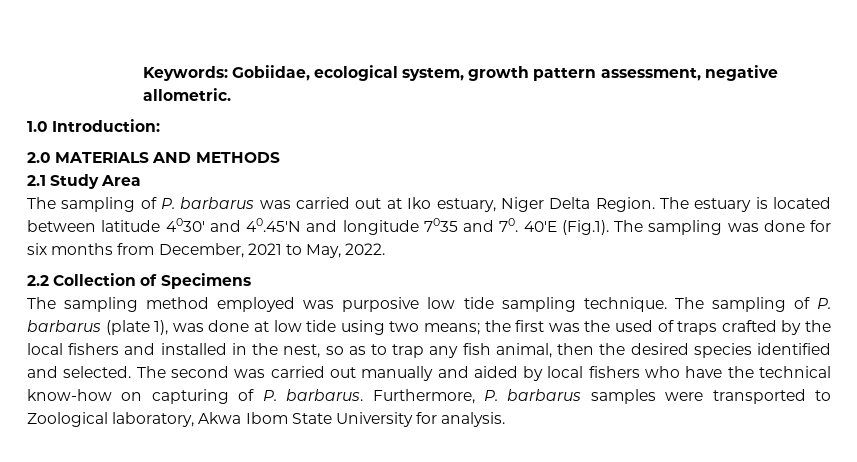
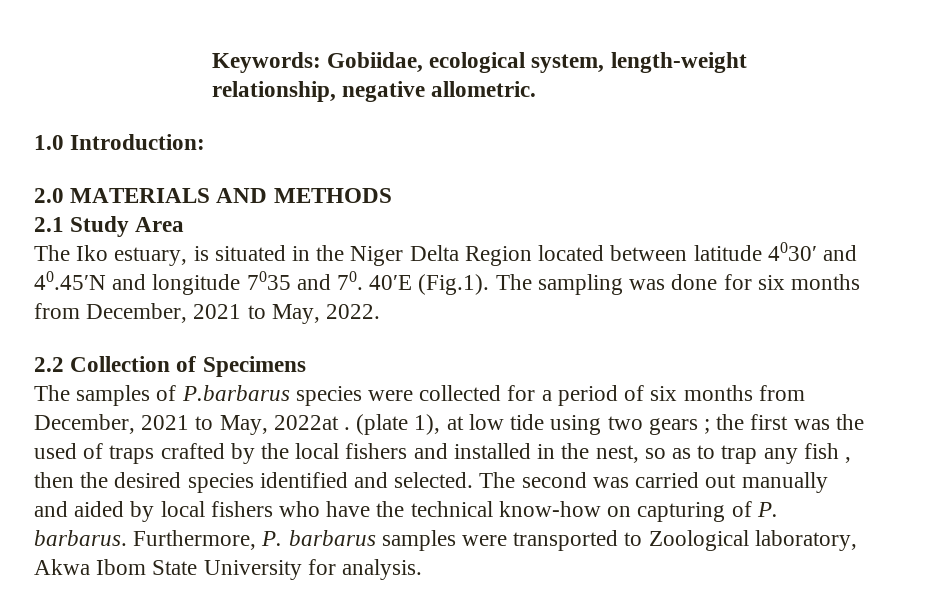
- Keywords: Gobiidae, ecological system, growth pattern assessment, negative allometric.
+ Keywords: Gobiidae, ecological system, length-weight relationship, negative allometric.
- The sampling of P. barbarus was carried out at Iko estuary, Niger Delta Region. The estuary is located between latitude 4030ʹ and 40.45ʹN and longitude 7035 and 70. 40ʹE (Fig.1). The sampling was done for six months from December, 2021 to May, 2022.
+ The Iko estuary, is situated in the Niger Delta Region located between latitude 4030ʹ and 40.45ʹN and longitude 7035 and 70. 40ʹE (Fig.1). The sampling was done for six months from December, 2021 to May, 2022.
- The sampling method employed was purposive low tide sampling technique. The sampling of P. barbarus (plate 1), was done at low tide using two means; the first was the used of traps crafted by the local fishers and installed in the nest, so as to trap any fish animal, then the desired species identified and selected.
+ The samples of P.barbarus species were collected for a period of six months from December, 2021 to May, 2022at . (plate 1), at low tide using two gears ; the first was the used of traps crafted by the local fishers and installed in the nest, so as to trap any fish , then the desired species identified and selected.

